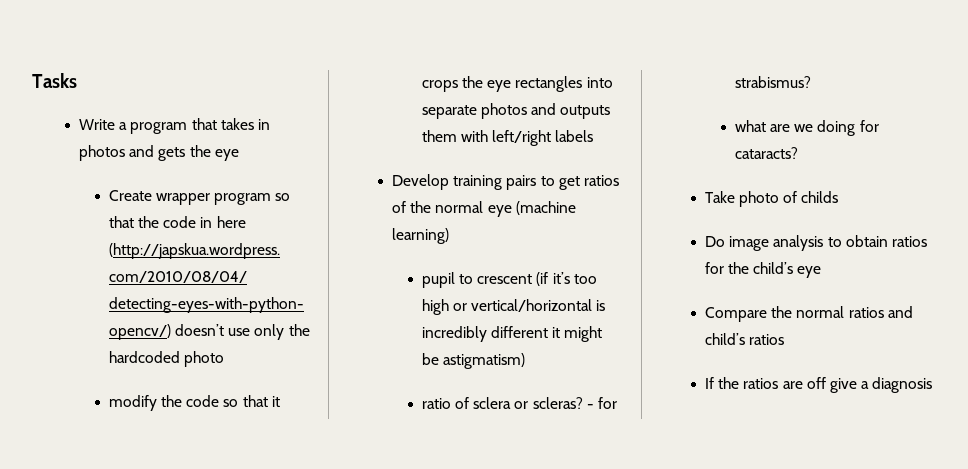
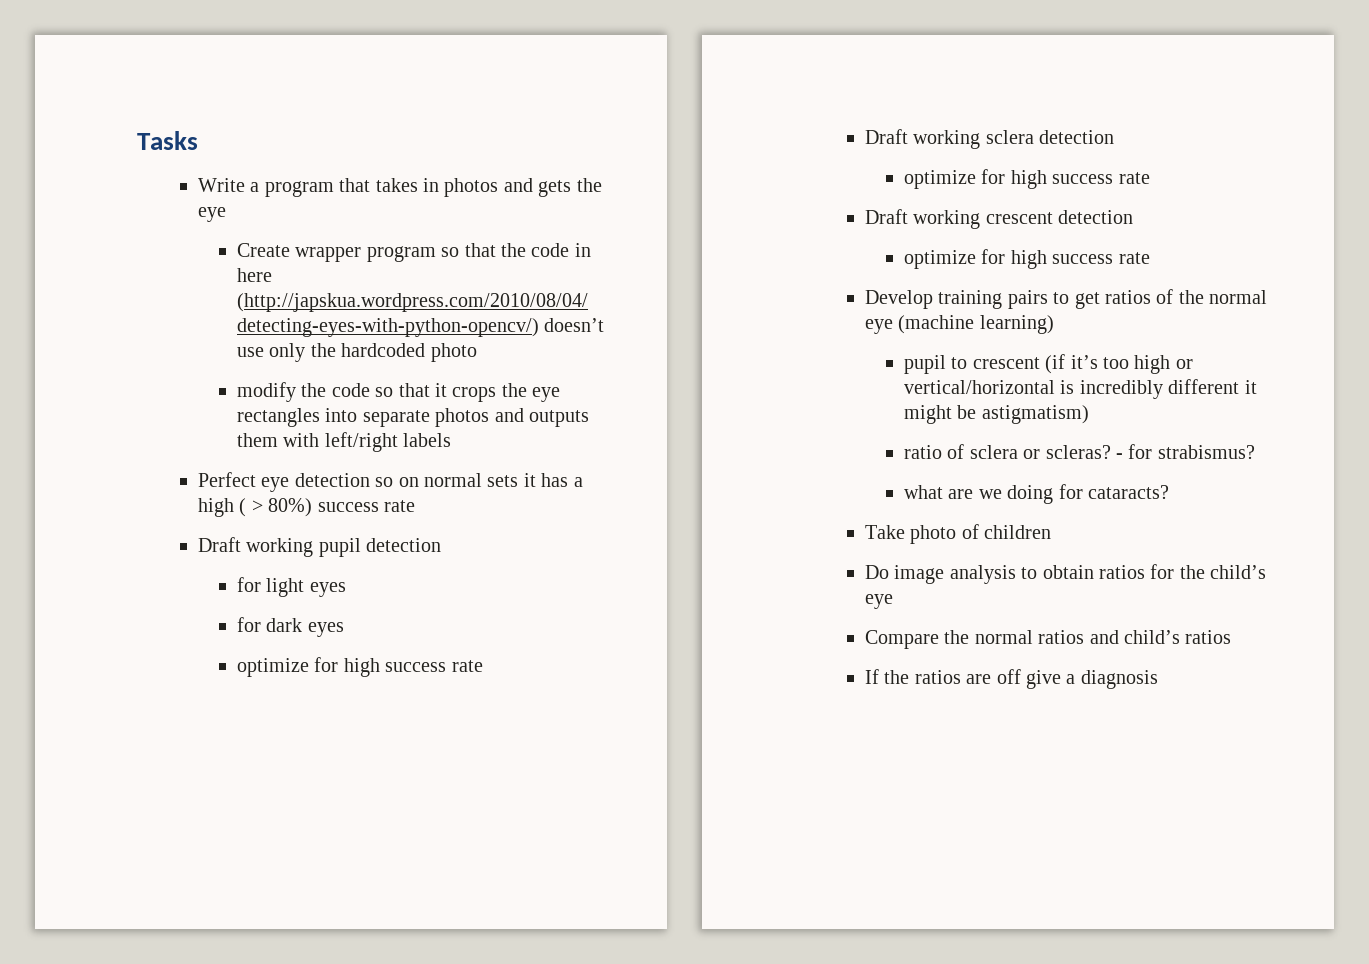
+ Perfect eye detection so on normal sets it has a high ( > 80%) success rate
+ Draft working pupil detection
+ for light eyes
+ for dark eyes
+ optimize for high success rate
+ Draft working sclera detection
+ optimize for high success rate
+ Draft working crescent detection
+ optimize for high success rate
- Take photo of childs
+ Take photo of children

